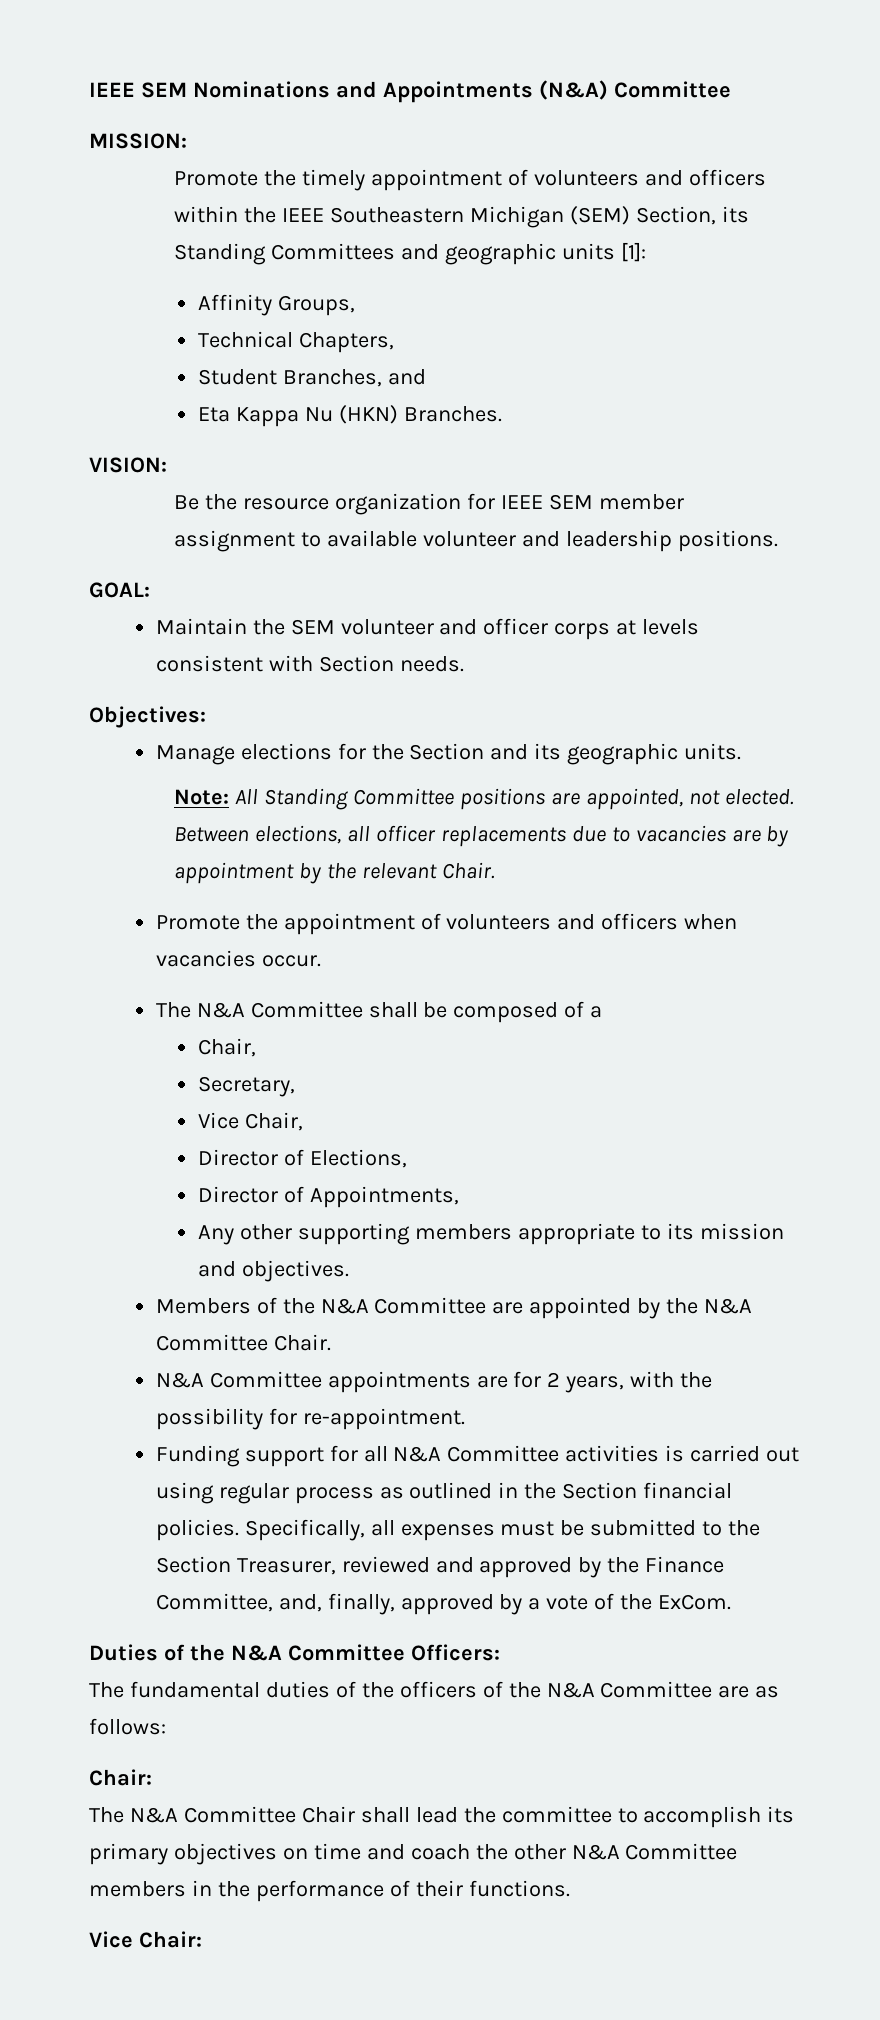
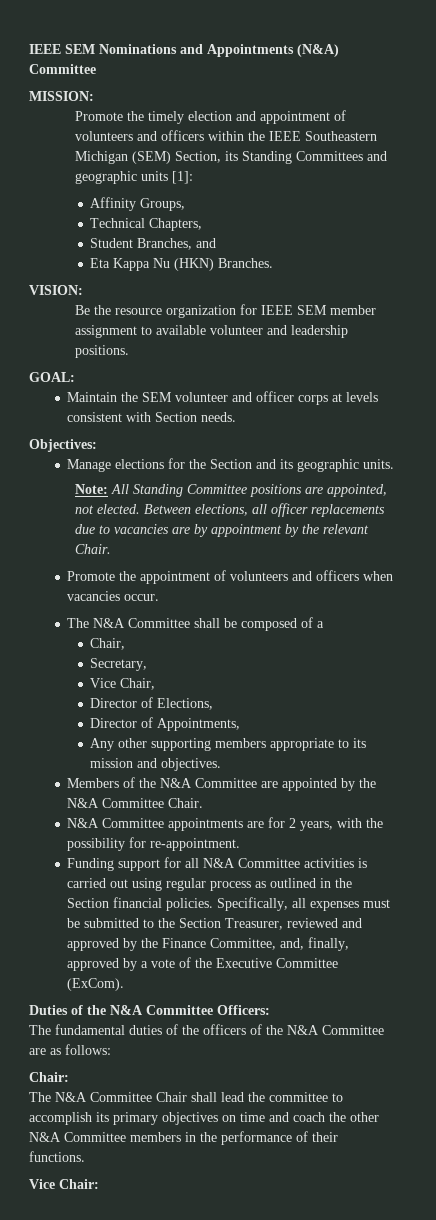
- Promote the timely appointment of volunteers and officers within the IEEE Southeastern Michigan (SEM) Section, its Standing Committees and geographic units [1]:
+ Promote the timely election and appointment of volunteers and officers within the IEEE Southeastern Michigan (SEM) Section, its Standing Committees and geographic units [1]:
- Specifically, all expenses must be submitted to the Section Treasurer, reviewed and approved by the Finance Committee, and, finally, approved by a vote of the ExCom.
+ Specifically, all expenses must be submitted to the Section Treasurer, reviewed and approved by the Finance Committee, and, finally, approved by a vote of the Executive Committee (ExCom).

